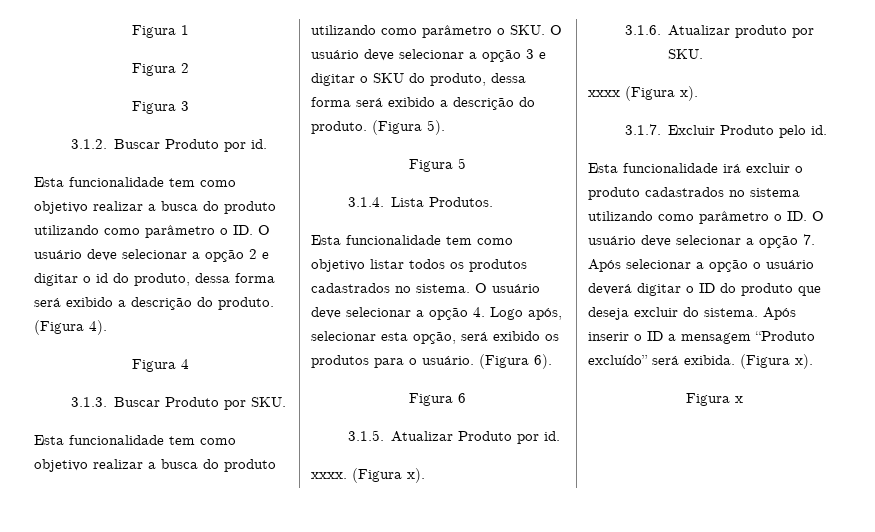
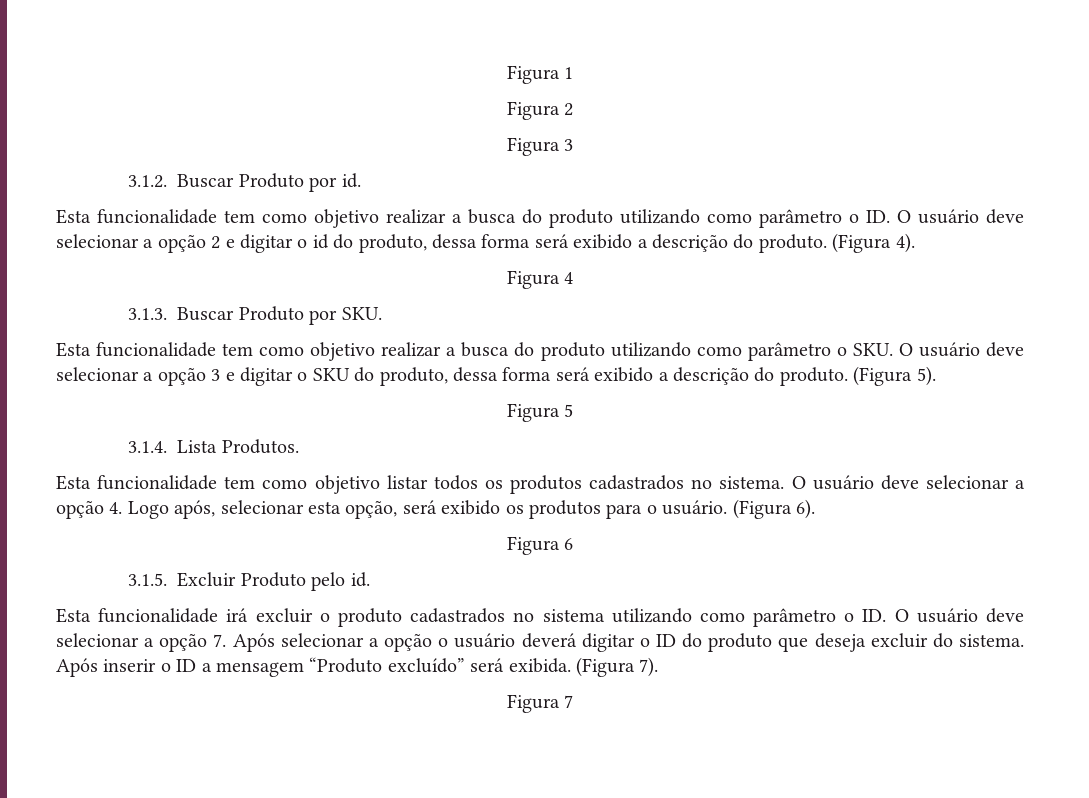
- 3.1.5. Atualizar Produto por id.
- xxxx. (Figura x).
- 3.1.6. Atualizar produto por SKU.
- xxxx (Figura x).
- 3.1.7. Excluir Produto pelo id.
+ 3.1.5. Excluir Produto pelo id.
- Após inserir o ID a mensagem “Produto excluído” será exibida. (Figura x).
- Figura x
+ Após inserir o ID a mensagem “Produto excluído” será exibida. (Figura 7).
+ Figura 7

